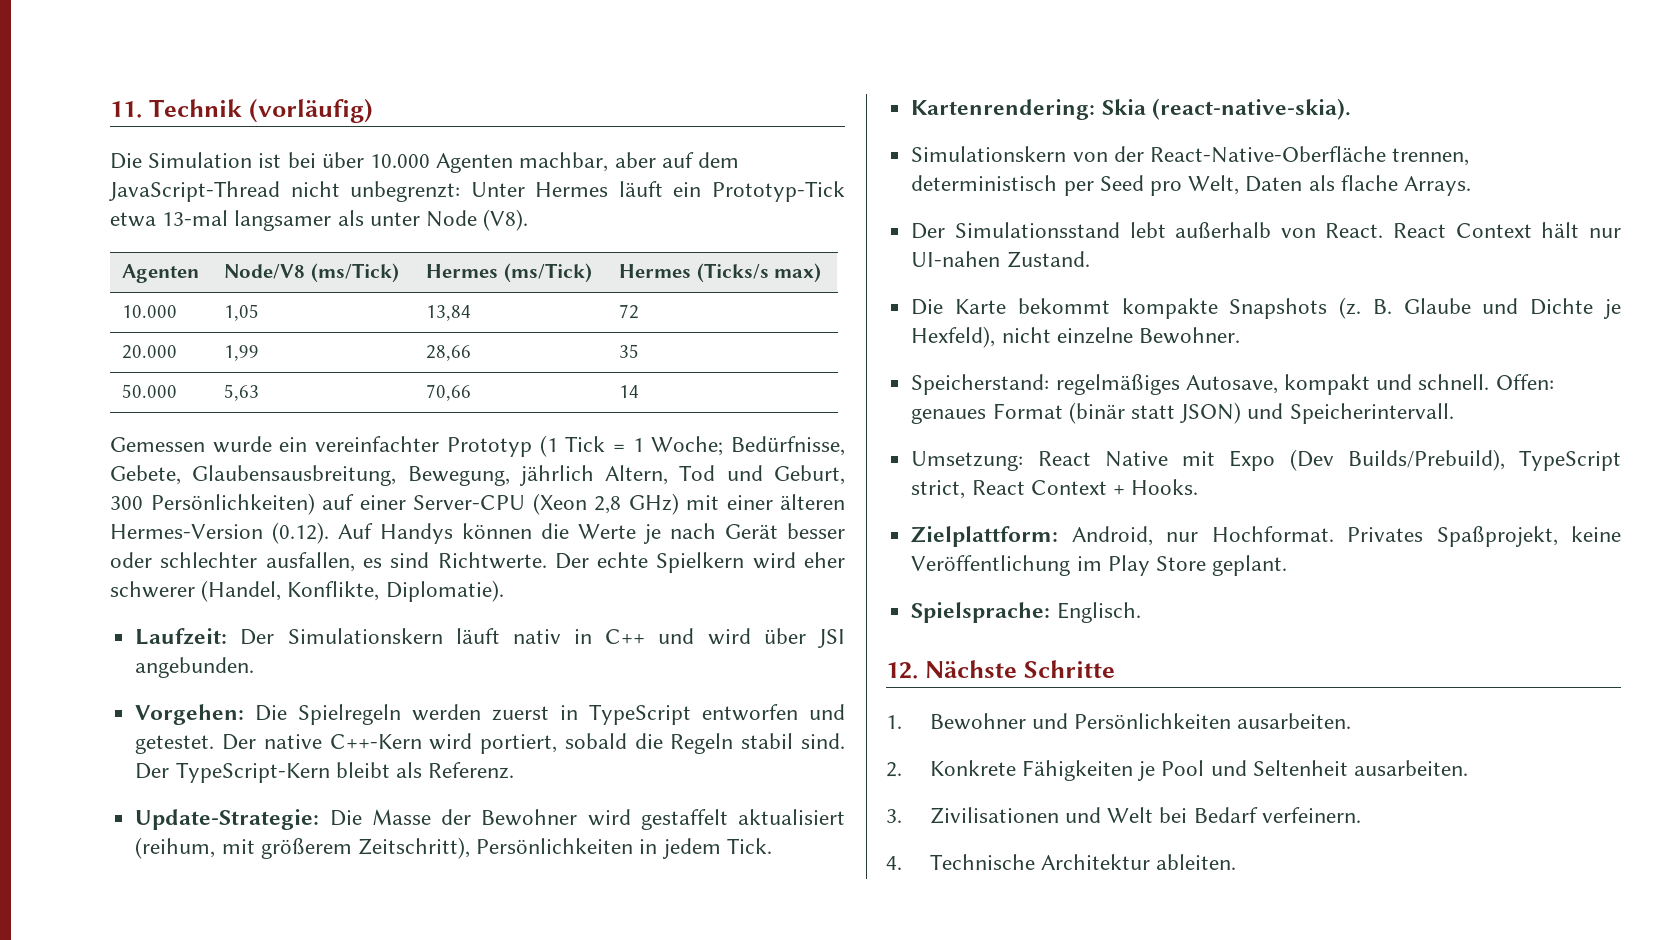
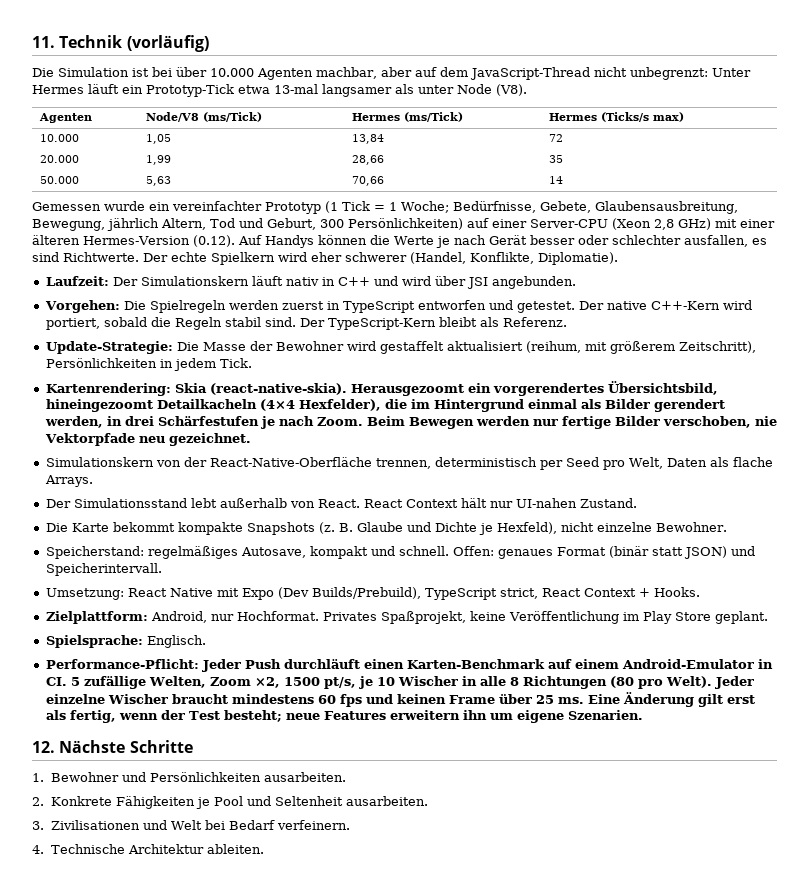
+ Herausgezoomt ein vorgerendertes Übersichtsbild, hineingezoomt Detailkacheln (4×4 Hexfelder), die im Hintergrund einmal als Bilder gerendert werden, in drei Schärfestufen je nach Zoom. Beim Bewegen werden nur fertige Bilder verschoben, nie Vektorpfade neu gezeichnet.
+ Performance-Pflicht: Jeder Push durchläuft einen Karten-Benchmark auf einem Android-Emulator in CI. 5 zufällige Welten, Zoom ×2, 1500 pt/s, je 10 Wischer in alle 8 Richtungen (80 pro Welt). Jeder einzelne Wischer braucht mindestens 60 fps und keinen Frame über 25 ms. Eine Änderung gilt erst als fertig, wenn der Test besteht; neue Features erweitern ihn um eigene Szenarien.

